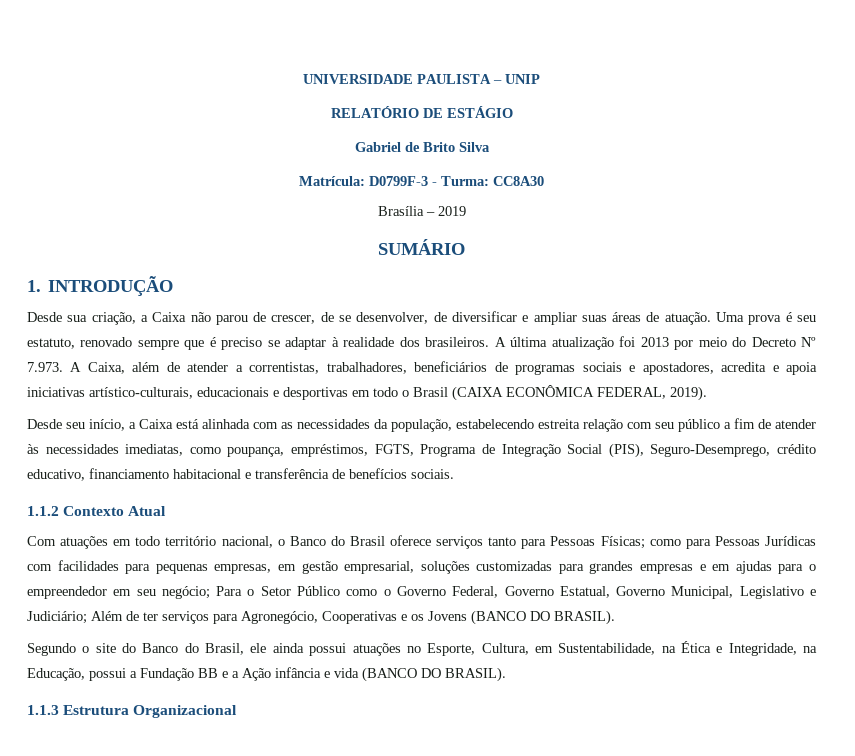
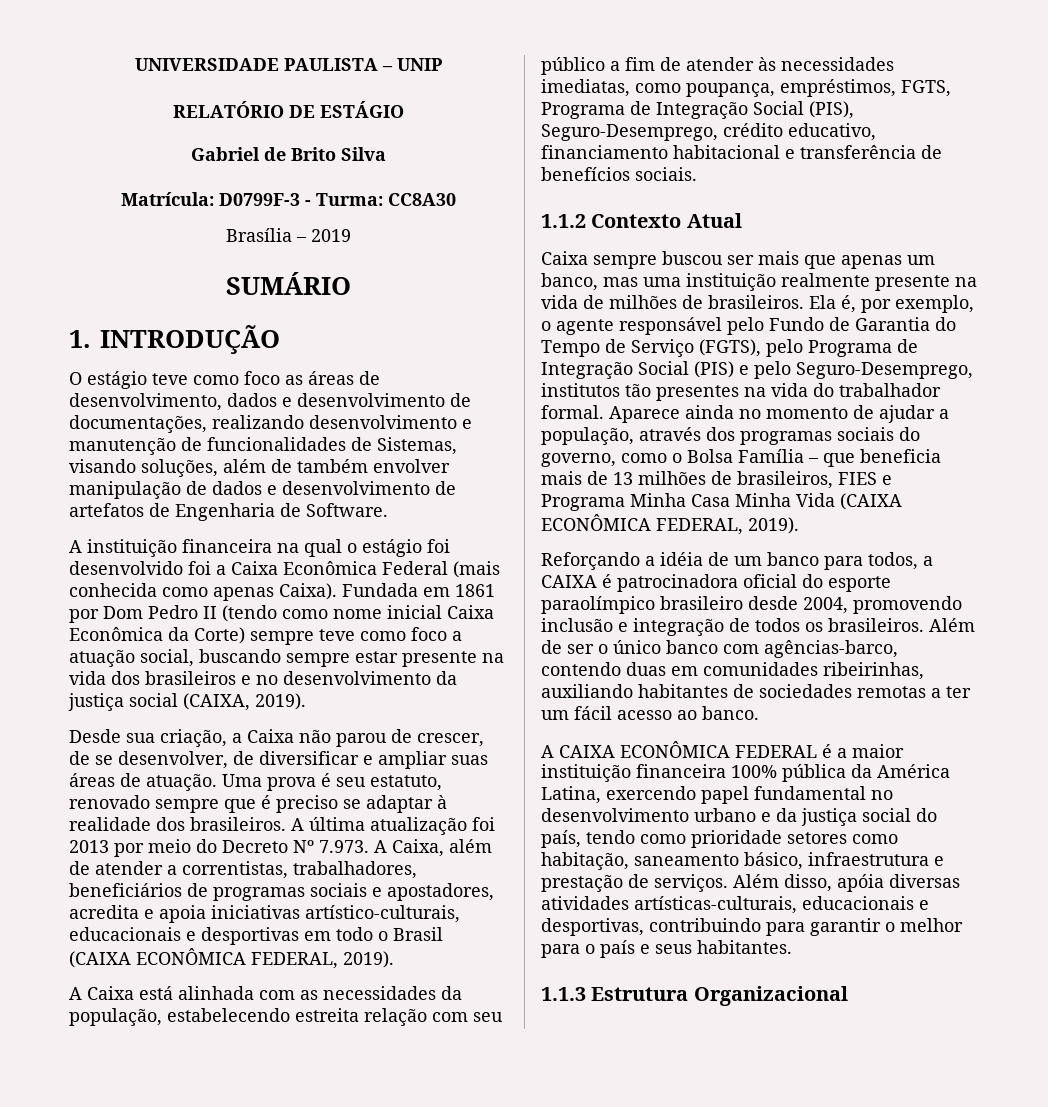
+ O estágio teve como foco as áreas de desenvolvimento, dados e desenvolvimento de documentações, realizando desenvolvimento e manutenção de funcionalidades de Sistemas, visando soluções, além de também envolver manipulação de dados e desenvolvimento de artefatos de Engenharia de Software.
+ A instituição financeira na qual o estágio foi desenvolvido foi a Caixa Econômica Federal (mais conhecida como apenas Caixa). Fundada em 1861 por Dom Pedro II (tendo como nome inicial Caixa Econômica da Corte) sempre teve como foco a atuação social, buscando sempre estar presente na vida dos brasileiros e no desenvolvimento da justiça social (CAIXA, 2019).
- Desde seu início, a Caixa está alinhada com as necessidades da população, estabelecendo estreita relação com seu público a fim de atender às necessidades imediatas, como poupança, empréstimos, FGTS, Programa de Integração Social (PIS), Seguro-Desemprego, crédito educativo, financiamento habitacional e transferência de benefícios sociais.
+ A Caixa está alinhada com as necessidades da população, estabelecendo estreita relação com seu público a fim de atender às necessidades imediatas, como poupança, empréstimos, FGTS, Programa de Integração Social (PIS), Seguro-Desemprego, crédito educativo, financiamento habitacional e transferência de benefícios sociais.
- Com atuações em todo território nacional, o Banco do Brasil oferece serviços tanto para Pessoas Físicas; como para Pessoas Jurídicas com facilidades para pequenas empresas, em gestão empresarial, soluções customizadas para grandes empresas e em ajudas para o empreendedor em seu negócio; Para o Setor Público como o Governo Federal, Governo Estatual, Governo Municipal, Legislativo e Judiciário; Além de ter serviços para Agronegócio, Cooperativas e os Jovens (BANCO DO BRASIL).
- Segundo o site do Banco do Brasil, ele ainda possui atuações no Esporte, Cultura, em Sustentabilidade, na Ética e Integridade, na Educação, possui a Fundação BB e a Ação infância e vida (BANCO DO BRASIL).
+ Caixa sempre buscou ser mais que apenas um banco, mas uma instituição realmente presente na vida de milhões de brasileiros. Ela é, por exemplo, o agente responsável pelo Fundo de Garantia do Tempo de Serviço (FGTS), pelo Programa de Integração Social (PIS) e pelo Seguro-Desemprego, institutos tão presentes na vida do trabalhador formal. Aparece ainda no momento de ajudar a população, através dos programas sociais do governo, como o Bolsa Família – que beneficia mais de 13 milhões de brasileiros, FIES e Programa Minha Casa Minha Vida (CAIXA ECONÔMICA FEDERAL, 2019).
+ Reforçando a idéia de um banco para todos, a CAIXA é patrocinadora oficial do esporte paraolímpico brasileiro desde 2004, promovendo inclusão e integração de todos os brasileiros. Além de ser o único banco com agências-barco, contendo duas em comunidades ribeirinhas, auxiliando habitantes de sociedades remotas a ter um fácil acesso ao banco.
+ A CAIXA ECONÔMICA FEDERAL é a maior instituição financeira 100% pública da América Latina, exercendo papel fundamental no desenvolvimento urbano e da justiça social do país, tendo como prioridade setores como habitação, saneamento básico, infraestrutura e prestação de serviços. Além disso, apóia diversas atividades artísticas-culturais, educacionais e desportivas, contribuindo para garantir o melhor para o país e seus habitantes.

